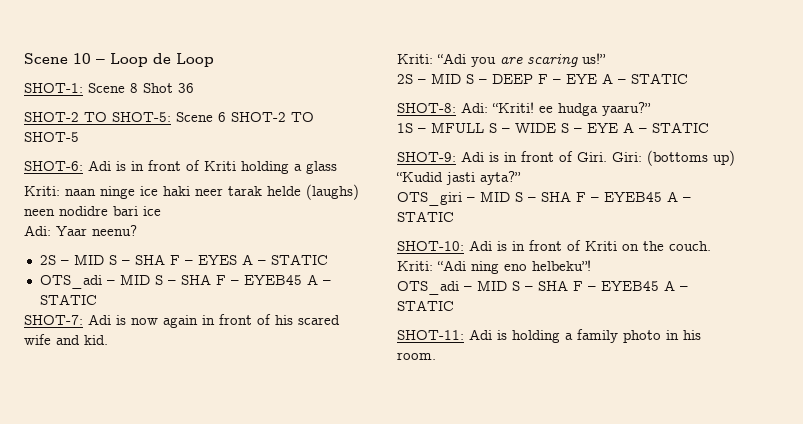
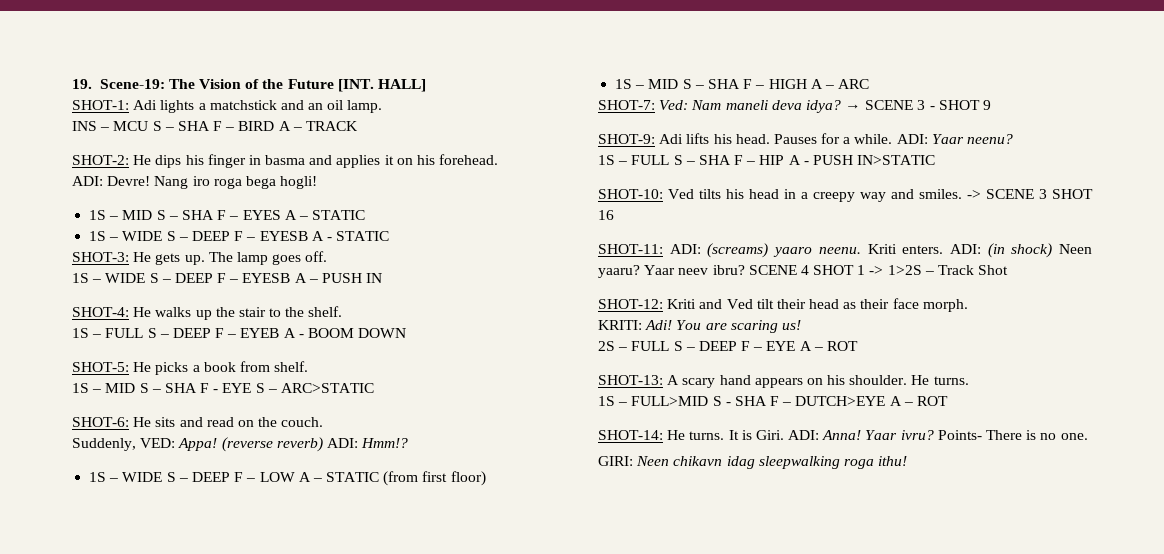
- Scene 10 – Loop de Loop
- SHOT-1: Scene 8 Shot 36
- SHOT-2 TO SHOT-5: Scene 6 SHOT-2 TO SHOT-5
- SHOT-6: Adi is in front of Kriti holding a glass
- Kriti: naan ninge ice haki neer tarak helde (laughs) neen nodidre bari ice
- Adi: Yaar neenu?
- 2S – MID S – SHA F – EYES A – STATIC
- OTS_adi – MID S – SHA F – EYEB45 A – STATIC
- SHOT-7: Adi is now again in front of his scared wife and kid.
- Kriti: “Adi you are scaring us!”
- 2S – MID S – DEEP F – EYE A – STATIC
- SHOT-8: Adi: “Kriti! ee hudga yaaru?”
- 1S – MFULL S – WIDE S – EYE A – STATIC
- SHOT-9: Adi is in front of Giri. Giri: (bottoms up) “Kudid jasti ayta?”
- OTS_giri – MID S – SHA F – EYEB45 A – STATIC
- SHOT-10: Adi is in front of Kriti on the couch. Kriti: “Adi ning eno helbeku”!
- OTS_adi – MID S – SHA F – EYEB45 A – STATIC
- SHOT-11: Adi is holding a family photo in his room.
+ 19. Scene-19: The Vision of the Future [INT. HALL]
+ SHOT-1: Adi lights a matchstick and an oil lamp.
+ INS – MCU S – SHA F – BIRD A – TRACK
+ SHOT-2: He dips his finger in basma and applies it on his forehead.
+ ADI: Devre! Nang iro roga bega hogli!
+ 1S – MID S – SHA F – EYES A – STATIC
+ 1S – WIDE S – DEEP F – EYESB A - STATIC
+ SHOT-3: He gets up. The lamp goes off.
+ 1S – WIDE S – DEEP F – EYESB A – PUSH IN
+ SHOT-4: He walks up the stair to the shelf.
+ 1S – FULL S – DEEP F – EYEB A - BOOM DOWN
+ SHOT-5: He picks a book from shelf.
+ 1S – MID S – SHA F - EYE S – ARC>STATIC
+ SHOT-6: He sits and read on the couch.
+ Suddenly, VED: Appa! (reverse reverb) ADI: Hmm!?
+ 1S – WIDE S – DEEP F – LOW A – STATIC (from first floor)
+ 1S – MID S – SHA F – HIGH A – ARC
+ SHOT-7: Ved: Nam maneli deva idya? → SCENE 3 - SHOT 9
+ SHOT-9: Adi lifts his head. Pauses for a while. ADI: Yaar neenu?
+ 1S – FULL S – SHA F – HIP A - PUSH IN>STATIC
+ SHOT-10: Ved tilts his head in a creepy way and smiles. -> SCENE 3 SHOT 16
+ SHOT-11: ADI: (screams) yaaro neenu. Kriti enters. ADI: (in shock) Neen yaaru? Yaar neev ibru? SCENE 4 SHOT 1 -> 1>2S – Track Shot
+ SHOT-12: Kriti and Ved tilt their head as their face morph.
+ KRITI: Adi! You are scaring us!
+ 2S – FULL S – DEEP F – EYE A – ROT
+ SHOT-13: A scary hand appears on his shoulder. He turns.
+ 1S – FULL>MID S - SHA F – DUTCH>EYE A – ROT
+ SHOT-14: He turns. It is Giri. ADI: Anna! Yaar ivru? Points- There is no one.
+ GIRI: Neen chikavn idag sleepwalking roga ithu!

